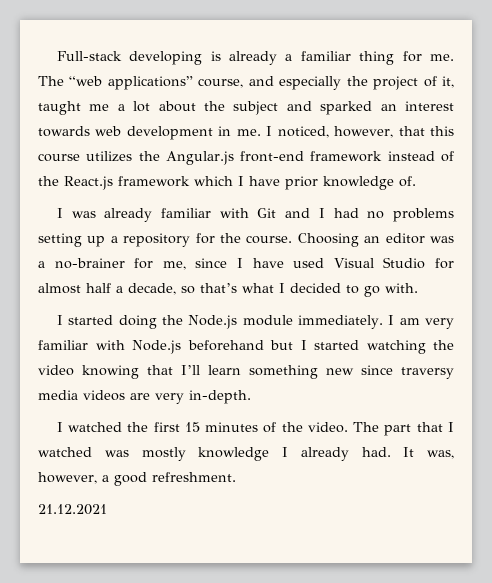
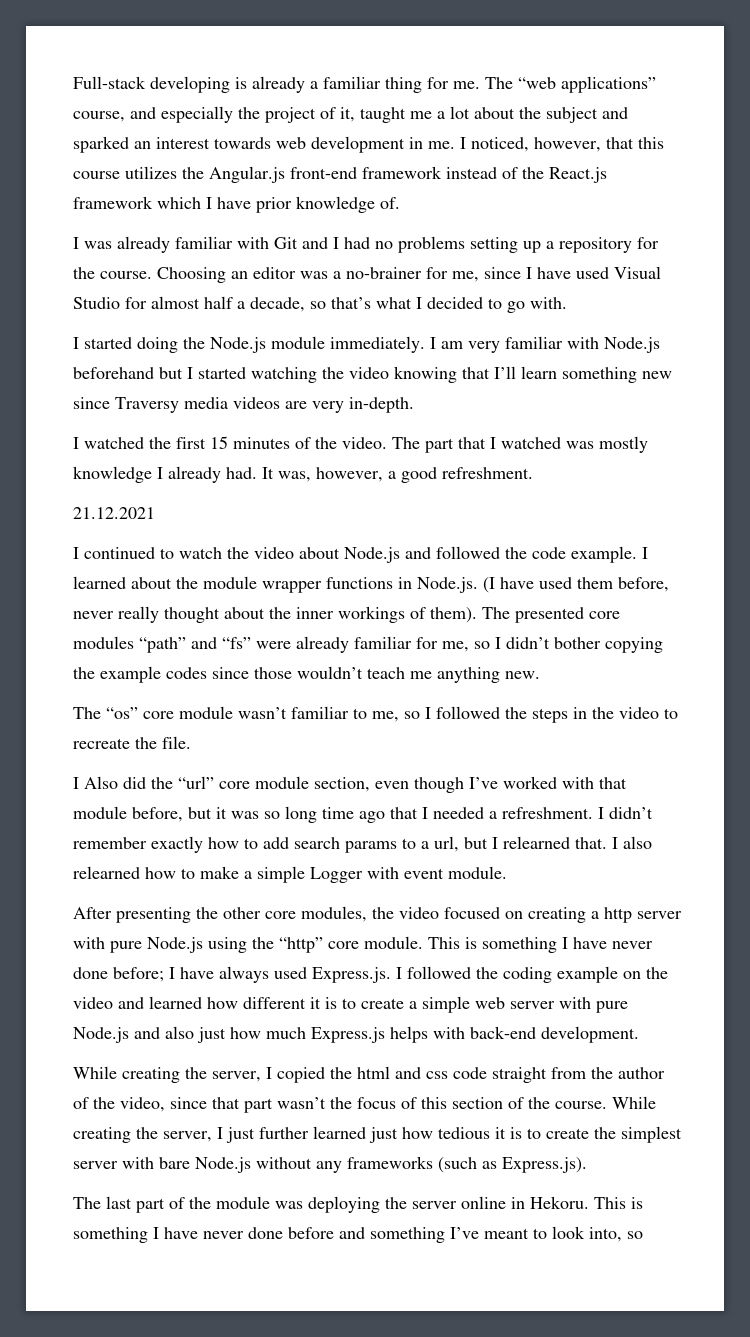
- I am very familiar with Node.js beforehand but I started watching the video knowing that I’ll learn something new since traversy media videos are very in-depth.
+ I am very familiar with Node.js beforehand but I started watching the video knowing that I’ll learn something new since Traversy media videos are very in-depth.
+ I continued to watch the video about Node.js and followed the code example. I learned about the module wrapper functions in Node.js. (I have used them before, never really thought about the inner workings of them). The presented core modules “path” and “fs” were already familiar for me, so I didn’t bother copying the example codes since those wouldn’t teach me anything new.
+ The “os” core module wasn’t familiar to me, so I followed the steps in the video to recreate the file.
+ I Also did the “url” core module section, even though I’ve worked with that module before, but it was so long time ago that I needed a refreshment. I didn’t remember exactly how to add search params to a url, but I relearned that. I also relearned how to make a simple Logger with event module.
+ After presenting the other core modules, the video focused on creating a http server with pure Node.js using the “http” core module. This is something I have never done before; I have always used Express.js. I followed the coding example on the video and learned how different it is to create a simple web server with pure Node.js and also just how much Express.js helps with back-end development.
+ While creating the server, I copied the html and css code straight from the author of the video, since that part wasn’t the focus of this section of the course. While creating the server, I just further learned just how tedious it is to create the simplest server with bare Node.js without any frameworks (such as Express.js).
+ The last part of the module was deploying the server online in Hekoru. This is something I have never done before and something I’ve meant to look into, so

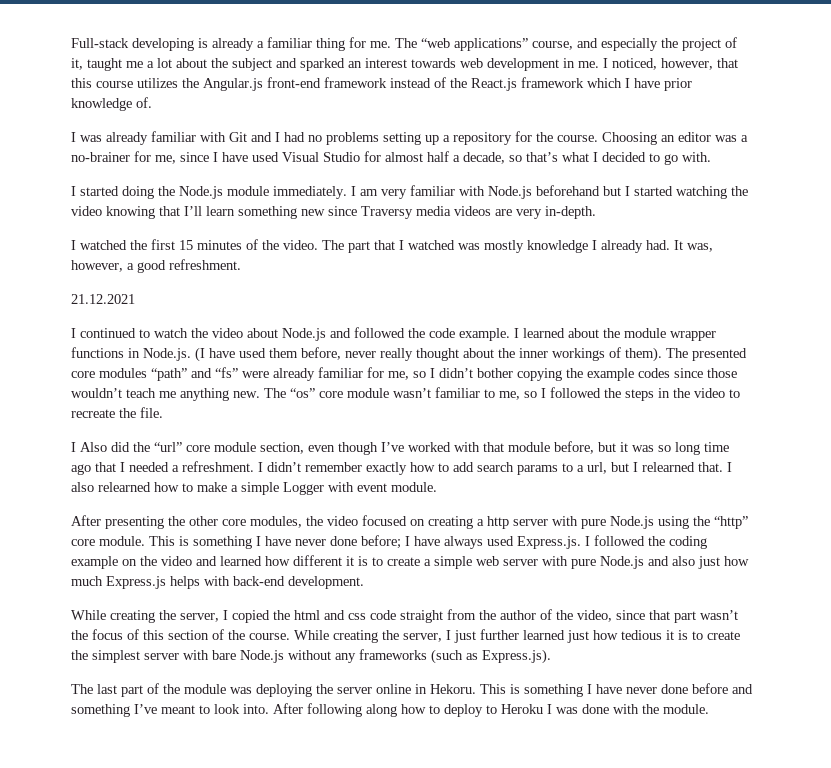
- The presented core modules “path” and “fs” were already familiar for me, so I didn’t bother copying the example codes since those wouldn’t teach me anything new.
- The “os” core module wasn’t familiar to me, so I followed the steps in the video to recreate the file.
+ The presented core modules “path” and “fs” were already familiar for me, so I didn’t bother copying the example codes since those wouldn’t teach me anything new. The “os” core module wasn’t familiar to me, so I followed the steps in the video to recreate the file.
- This is something I have never done before and something I’ve meant to look into, so
+ This is something I have never done before and something I’ve meant to look into. After following along how to deploy to Heroku I was done with the module.

